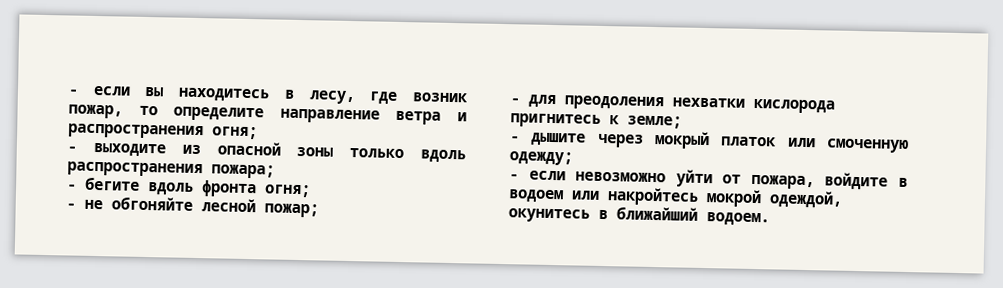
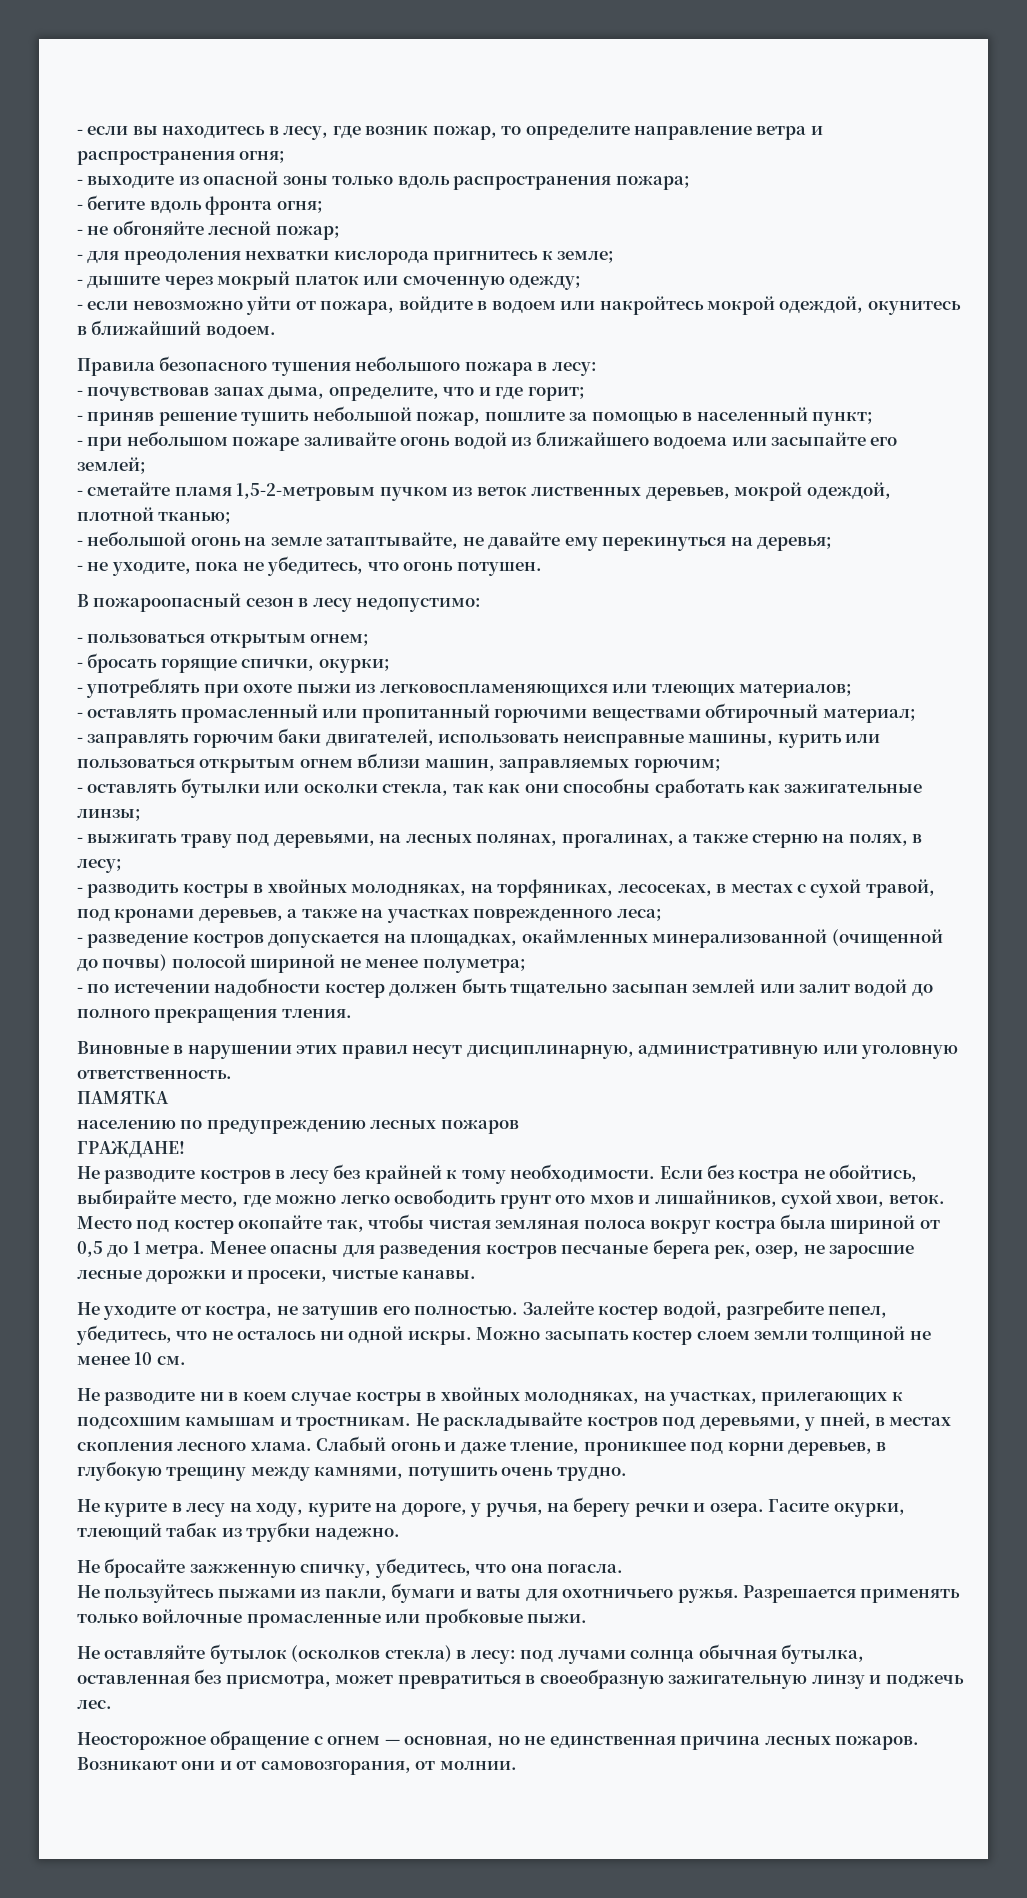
+ Правила безопасного тушения небольшого пожара в лесу:
+ - почувствовав запах дыма, определите, что и где горит;
+ - приняв решение тушить небольшой пожар, пошлите за помощью в населенный пункт;
+ - при небольшом пожаре заливайте огонь водой из ближайшего водоема или засыпайте его землей;
+ - сметайте пламя 1,5-2-метровым пучком из веток лиственных деревьев, мокрой одеждой, плотной тканью;
+ - небольшой огонь на земле затаптывайте, не давайте ему перекинуться на деревья;
+ - не уходите, пока не убедитесь, что огонь потушен.
+ В пожароопасный сезон в лесу недопустимо:
+ - пользоваться открытым огнем;
+ - бросать горящие спички, окурки;
+ - употреблять при охоте пыжи из легковоспламеняющихся или тлеющих материалов;
+ - оставлять промасленный или пропитанный горючими веществами обтирочный материал;
+ - заправлять горючим баки двигателей, использовать неисправные машины, курить или пользоваться открытым огнем вблизи машин, заправляемых горючим;
+ - оставлять бутылки или осколки стекла, так как они способны сработать как зажигательные линзы;
+ - выжигать траву под деревьями, на лесных полянах, прогалинах, а также стерню на полях, в лесу;
+ - разводить костры в хвойных молодняках, на торфяниках, лесосеках, в местах с сухой травой, под кронами деревьев, а также на участках поврежденного леса;
+ - разведение костров допускается на площадках, окаймленных минерализованной (очищенной до почвы) полосой шириной не менее полуметра;
+ - по истечении надобности костер должен быть тщательно засыпан землей или залит водой до полного прекращения тления.
+ Виновные в нарушении этих правил несут дисциплинарную, административную или уголовную ответственность.
+ ПАМЯТКА
+ населению по предупреждению лесных пожаров
+ ГРАЖДАНЕ!
+ Не разводите костров в лесу без крайней к тому необходимости. Если без костра не обойтись, выбирайте место, где можно легко освободить грунт ото мхов и лишайников, сухой хвои, веток. Место под костер окопайте так, чтобы чистая земляная полоса вокруг костра была шириной от 0,5 до 1 метра. Менее опасны для разведения костров песчаные берега рек, озер, не заросшие лесные дорожки и просеки, чистые канавы.
+ Не уходите от костра, не затушив его полностью. Залейте костер водой, разгребите пепел, убедитесь, что не осталось ни одной искры. Можно засыпать костер слоем земли толщиной не менее 10 см.
+ Не разводите ни в коем случае костры в хвойных молодняках, на участках, прилегающих к подсохшим камышам и тростникам. Не раскладывайте костров под деревьями, у пней, в местах скопления лесного хлама. Слабый огонь и даже тление, проникшее под корни деревьев, в глубокую трещину между камнями, потушить очень трудно.
+ Не курите в лесу на ходу, курите на дороге, у ручья, на берегу речки и озера. Гасите окурки, тлеющий табак из трубки надежно.
+ Не бросайте зажженную спичку, убедитесь, что она погасла.
+ Не пользуйтесь пыжами из пакли, бумаги и ваты для охотничьего ружья. Разрешается применять только войлочные промасленные или пробковые пыжи.
+ Не оставляйте бутылок (осколков стекла) в лесу: под лучами солнца обычная бутылка, оставленная без присмотра, может превратиться в своеобразную зажигательную линзу и поджечь лес.
+ Неосторожное обращение с огнем — основная, но не единственная причина лесных пожаров. Возникают они и от самовозгорания, от молнии.

